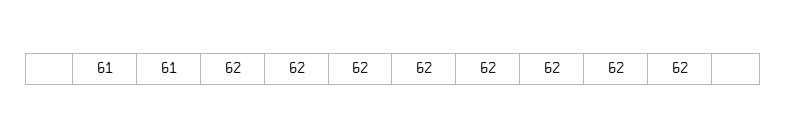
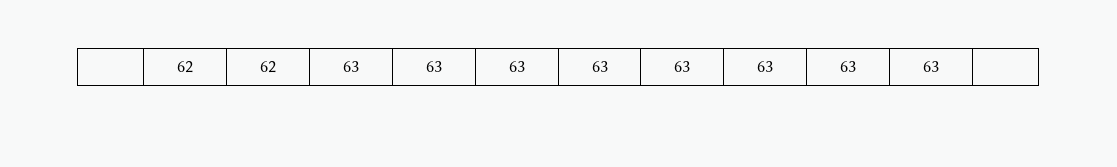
- | 61 | 61 | 62 | 62 | 62 | 62 | 62 | 62 | 62 | 62 |
+ | 62 | 62 | 63 | 63 | 63 | 63 | 63 | 63 | 63 | 63 |

